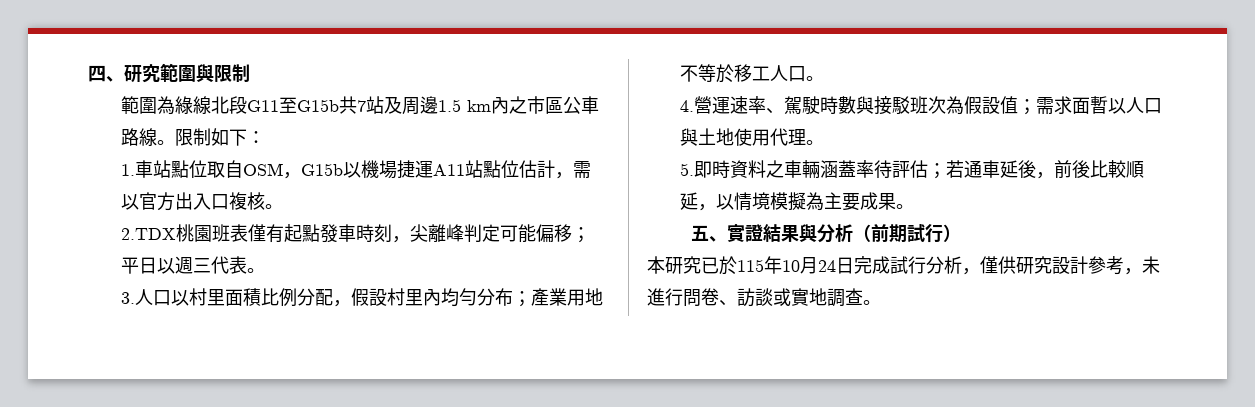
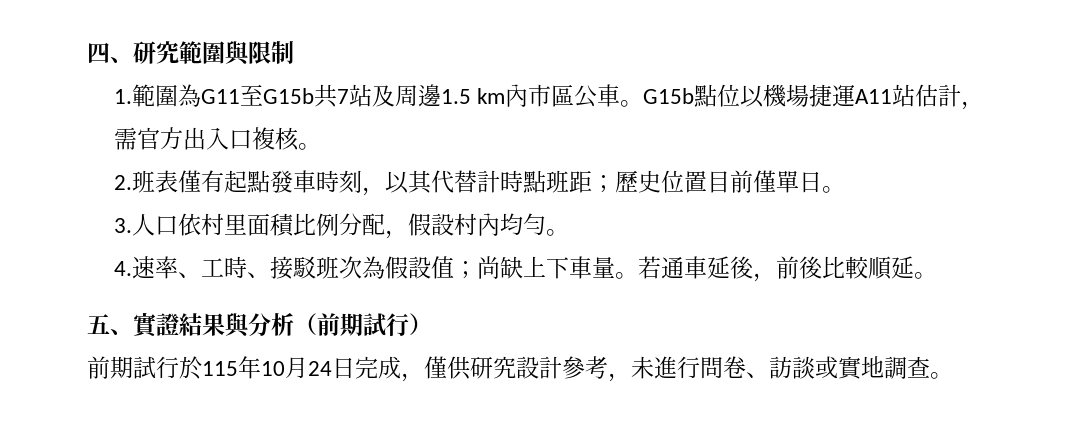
- 範圍為綠線北段G11至G15b共7站及周邊1.5 km內之市區公車路線。限制如下：
- 1.車站點位取自OSM，G15b以機場捷運A11站點位估計，需以官方出入口複核。
+ 1.範圍為G11至G15b共7站及周邊1.5 km內市區公車。G15b點位以機場捷運A11站估計，需官方出入口複核。
- 2.TDX桃園班表僅有起點發車時刻，尖離峰判定可能偏移；平日以週三代表。
+ 2.班表僅有起點發車時刻，以其代替計時點班距；歷史位置目前僅單日。
- 3.人口以村里面積比例分配，假設村里內均勻分布；產業用地不等於移工人口。
- 4.營運速率、駕駛時數與接駁班次為假設值；需求面暫以人口與土地使用代理。
- 5.即時資料之車輛涵蓋率待評估；若通車延後，前後比較順延，以情境模擬為主要成果。
+ 3.人口依村里面積比例分配，假設村內均勻。
+ 4.速率、工時、接駁班次為假設值；尚缺上下車量。若通車延後，前後比較順延。
- 本研究已於115年10月24日完成試行分析，僅供研究設計參考，未進行問卷、訪談或實地調查。
+ 前期試行於115年10月24日完成，僅供研究設計參考，未進行問卷、訪談或實地調查。

